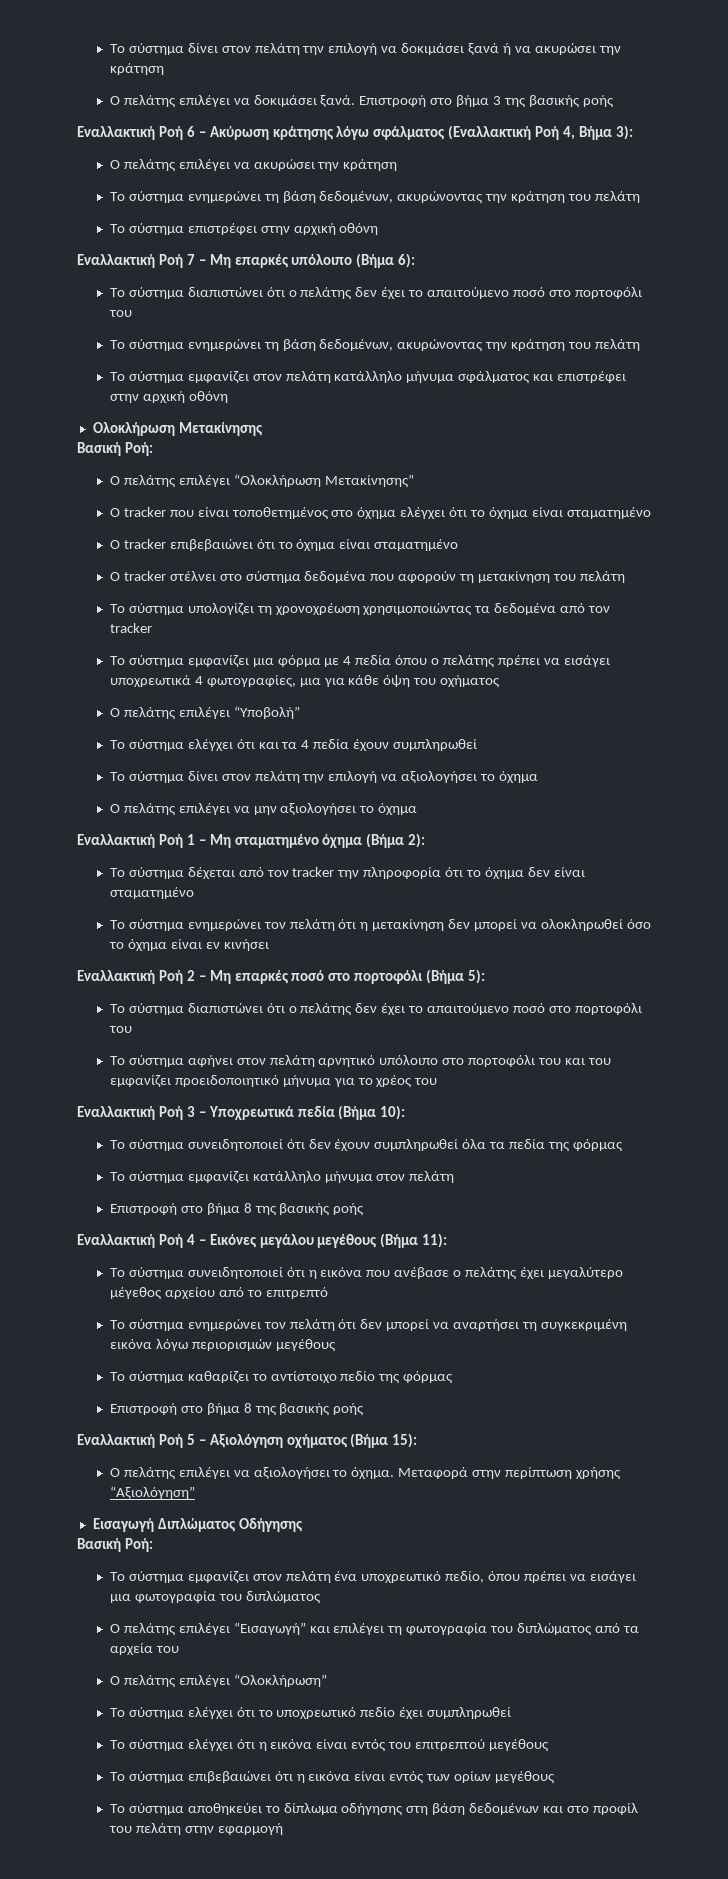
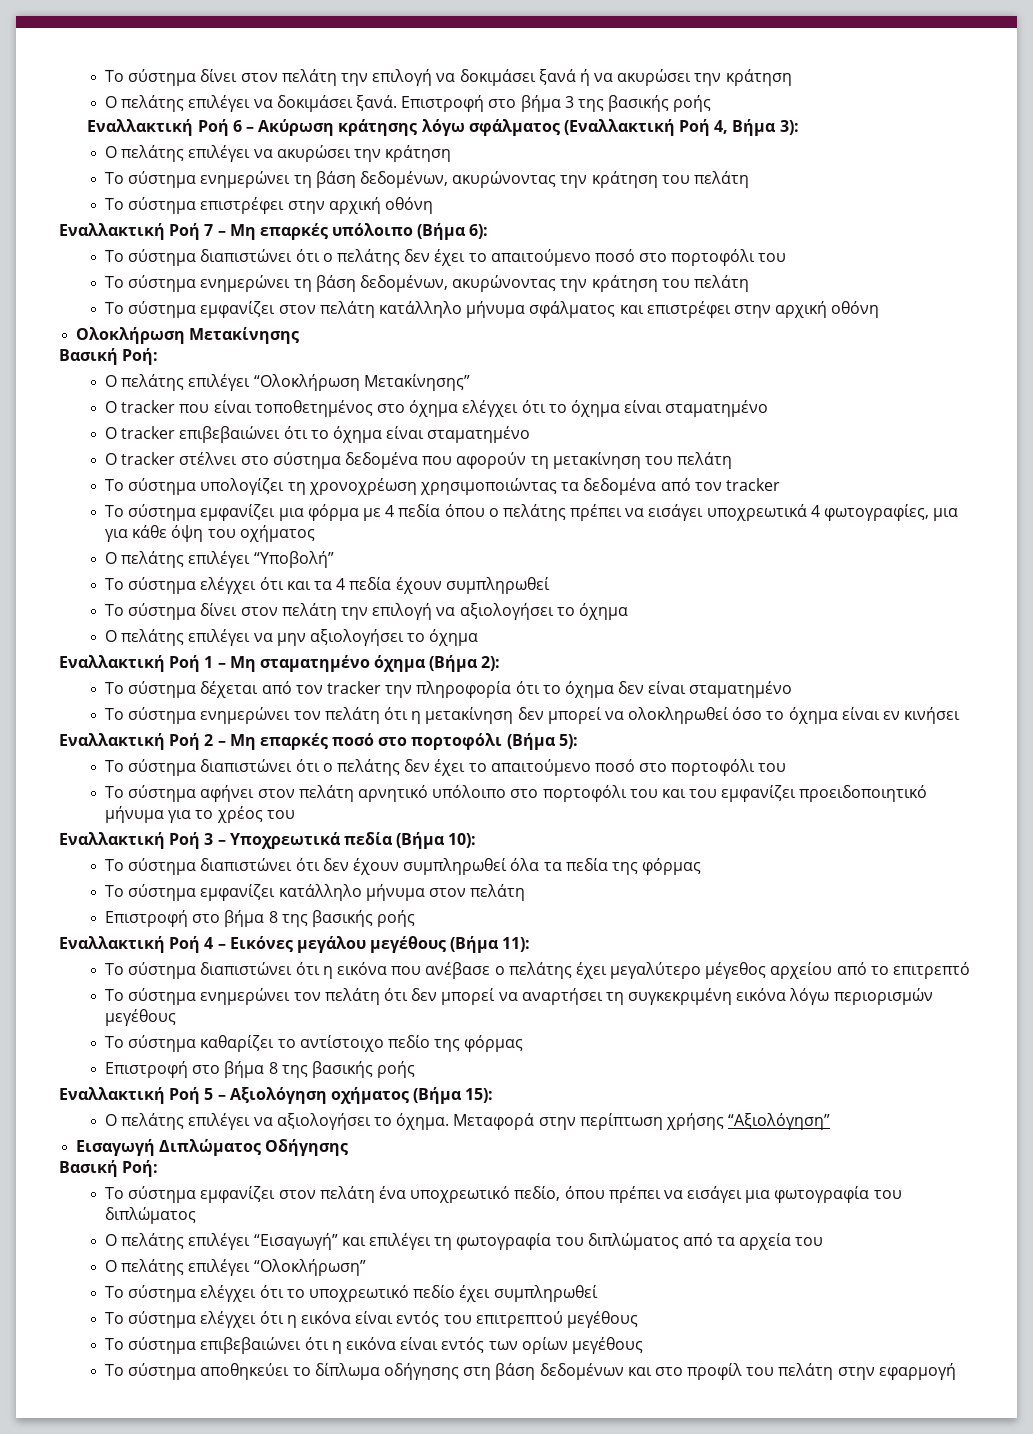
- Το σύστημα συνειδητοποιεί ότι δεν έχουν συμπληρωθεί όλα τα πεδία της φόρμας
+ Το σύστημα διαπιστώνει ότι δεν έχουν συμπληρωθεί όλα τα πεδία της φόρμας
- Το σύστημα συνειδητοποιεί ότι η εικόνα που ανέβασε ο πελάτης έχει μεγαλύτερο μέγεθος αρχείου από το επιτρεπτό
+ Το σύστημα διαπιστώνει ότι η εικόνα που ανέβασε ο πελάτης έχει μεγαλύτερο μέγεθος αρχείου από το επιτρεπτό

